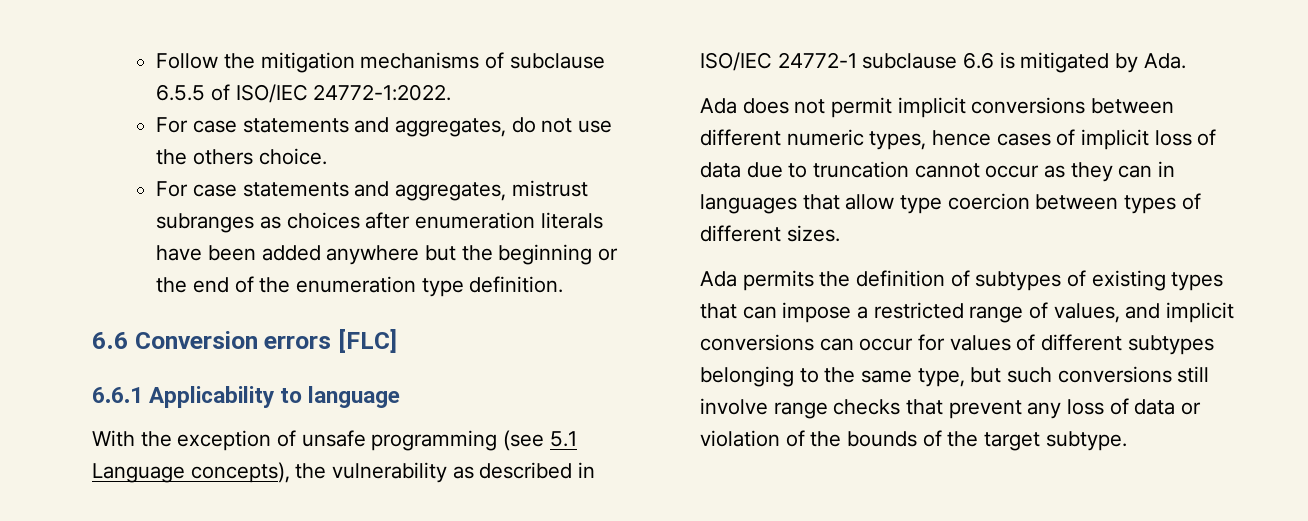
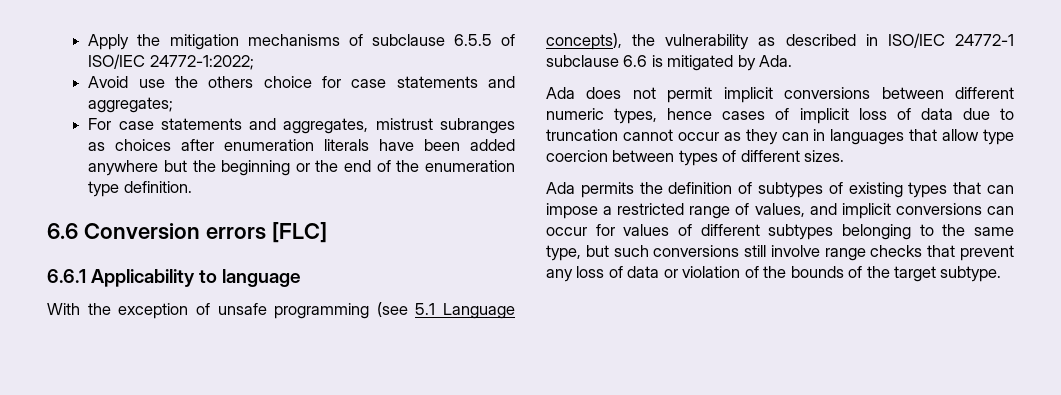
- Follow the mitigation mechanisms of subclause 6.5.5 of ISO/IEC 24772-1:2022.
- For case statements and aggregates, do not use the others choice.
+ Apply the mitigation mechanisms of subclause 6.5.5 of ISO/IEC 24772-1:2022;
+ Avoid use the others choice for case statements and aggregates;

